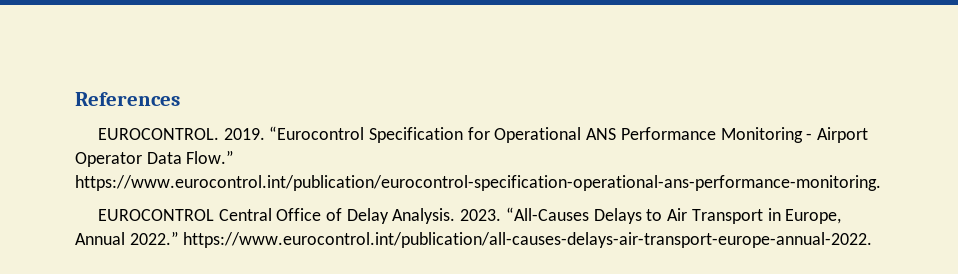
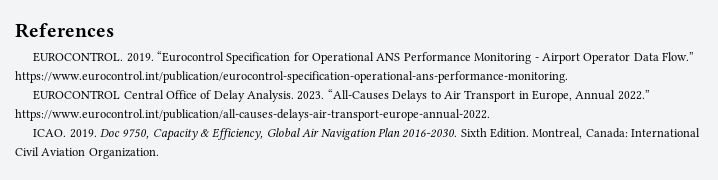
+ ICAO. 2019. Doc 9750, Capacity & Efficiency, Global Air Navigation Plan 2016-2030. Sixth Edition. Montreal, Canada: International Civil Aviation Organization.

